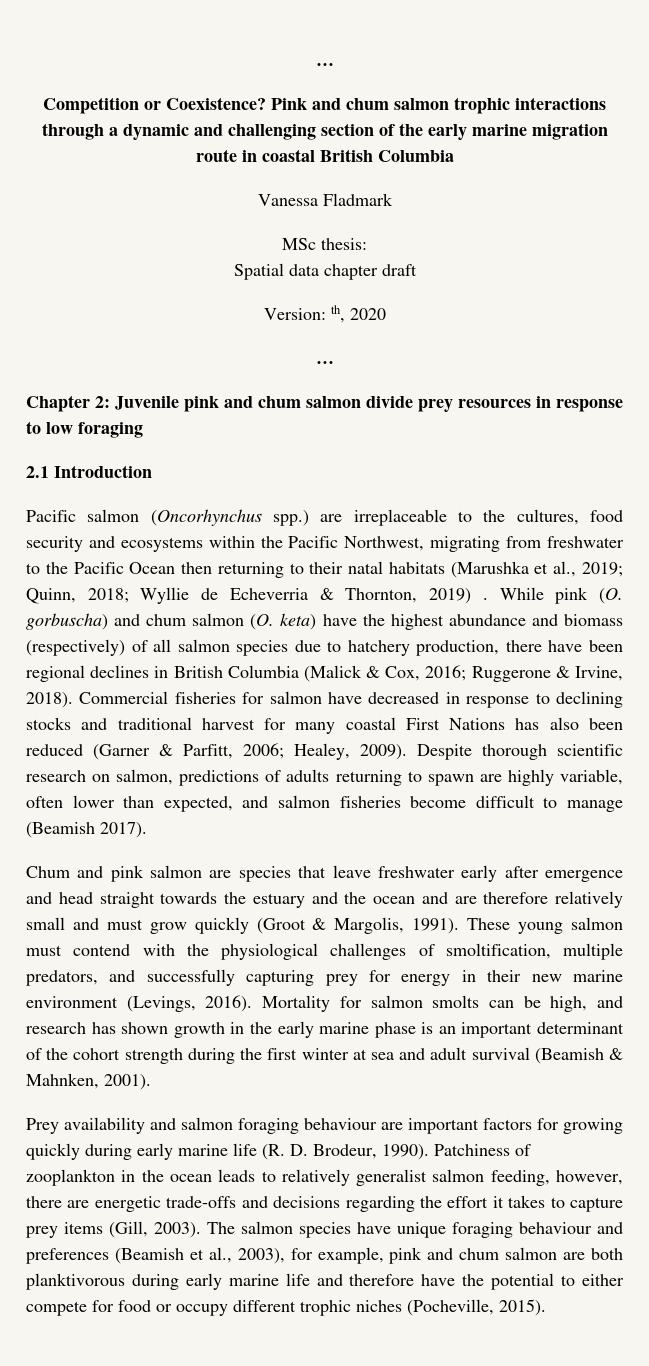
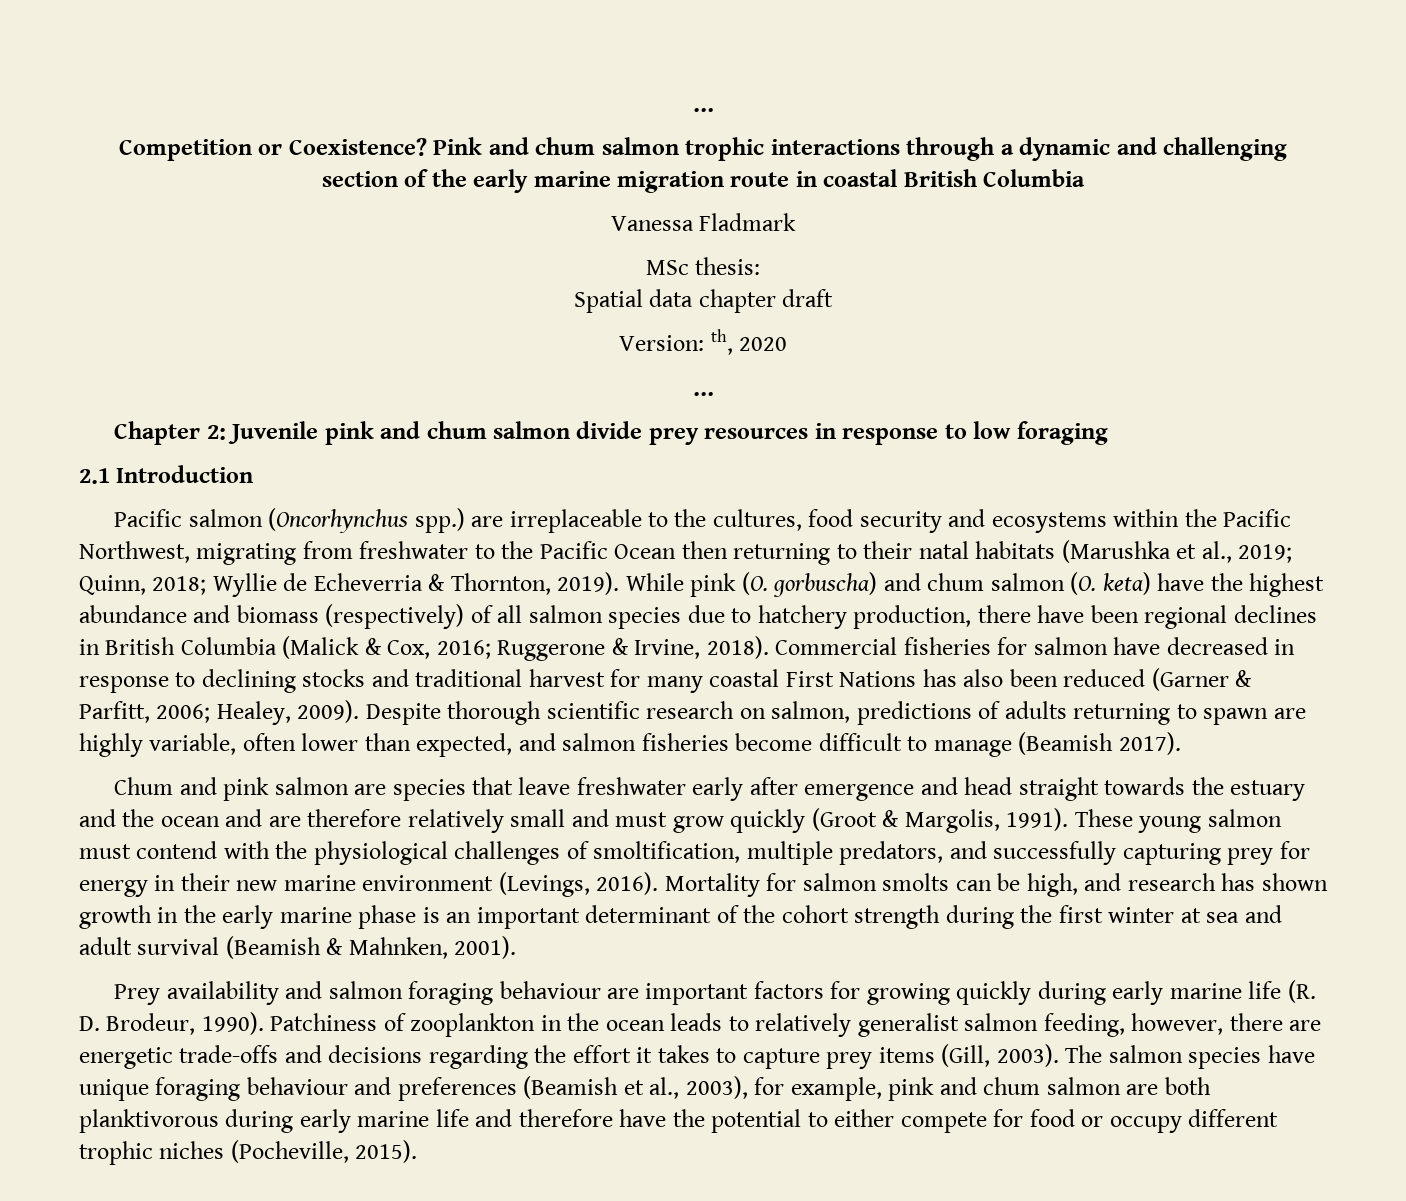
- Pacific salmon (Oncorhynchus spp.) are irreplaceable to the cultures, food security and ecosystems within the Pacific Northwest, migrating from freshwater to the Pacific Ocean then returning to their natal habitats (Marushka et al., 2019; Quinn, 2018; Wyllie de Echeverria & Thornton, 2019) .
+ Pacific salmon (Oncorhynchus spp.) are irreplaceable to the cultures, food security and ecosystems within the Pacific Northwest, migrating from freshwater to the Pacific Ocean then returning to their natal habitats (Marushka et al., 2019; Quinn, 2018; Wyllie de Echeverria & Thornton, 2019).

